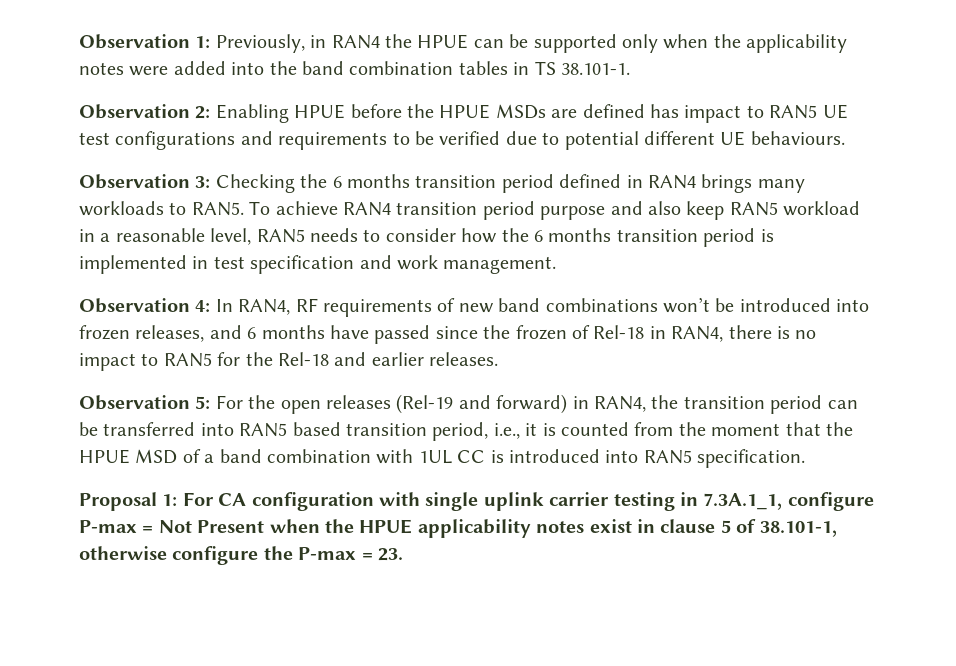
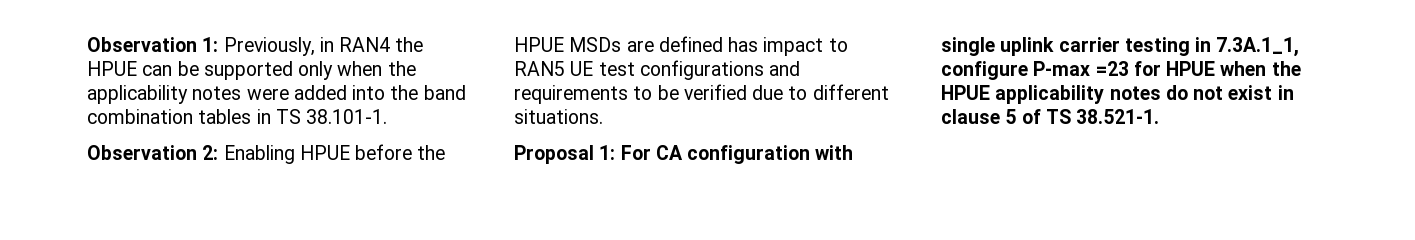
- Observation 2: Enabling HPUE before the HPUE MSDs are defined has impact to RAN5 UE test configurations and requirements to be verified due to potential different UE behaviours.
- Observation 3: Checking the 6 months transition period defined in RAN4 brings many workloads to RAN5. To achieve RAN4 transition period purpose and also keep RAN5 workload in a reasonable level, RAN5 needs to consider how the 6 months transition period is implemented in test specification and work management.
- Observation 4: In RAN4, RF requirements of new band combinations won’t be introduced into frozen releases, and 6 months have passed since the frozen of Rel-18 in RAN4, there is no impact to RAN5 for the Rel-18 and earlier releases.
- Observation 5: For the open releases (Rel-19 and forward) in RAN4, the transition period can be transferred into RAN5 based transition period, i.e., it is counted from the moment that the HPUE MSD of a band combination with 1UL CC is introduced into RAN5 specification.
+ Observation 2: Enabling HPUE before the HPUE MSDs are defined has impact to RAN5 UE test configurations and requirements to be verified due to different situations.
- Proposal 1: For CA configuration with single uplink carrier testing in 7.3A.1_1, configure P-max = Not Present when the HPUE applicability notes exist in clause 5 of 38.101-1, otherwise configure the P-max = 23.
+ Proposal 1: For CA configuration with single uplink carrier testing in 7.3A.1_1, configure P-max =23 for HPUE when the HPUE applicability notes do not exist in clause 5 of TS 38.521-1.

